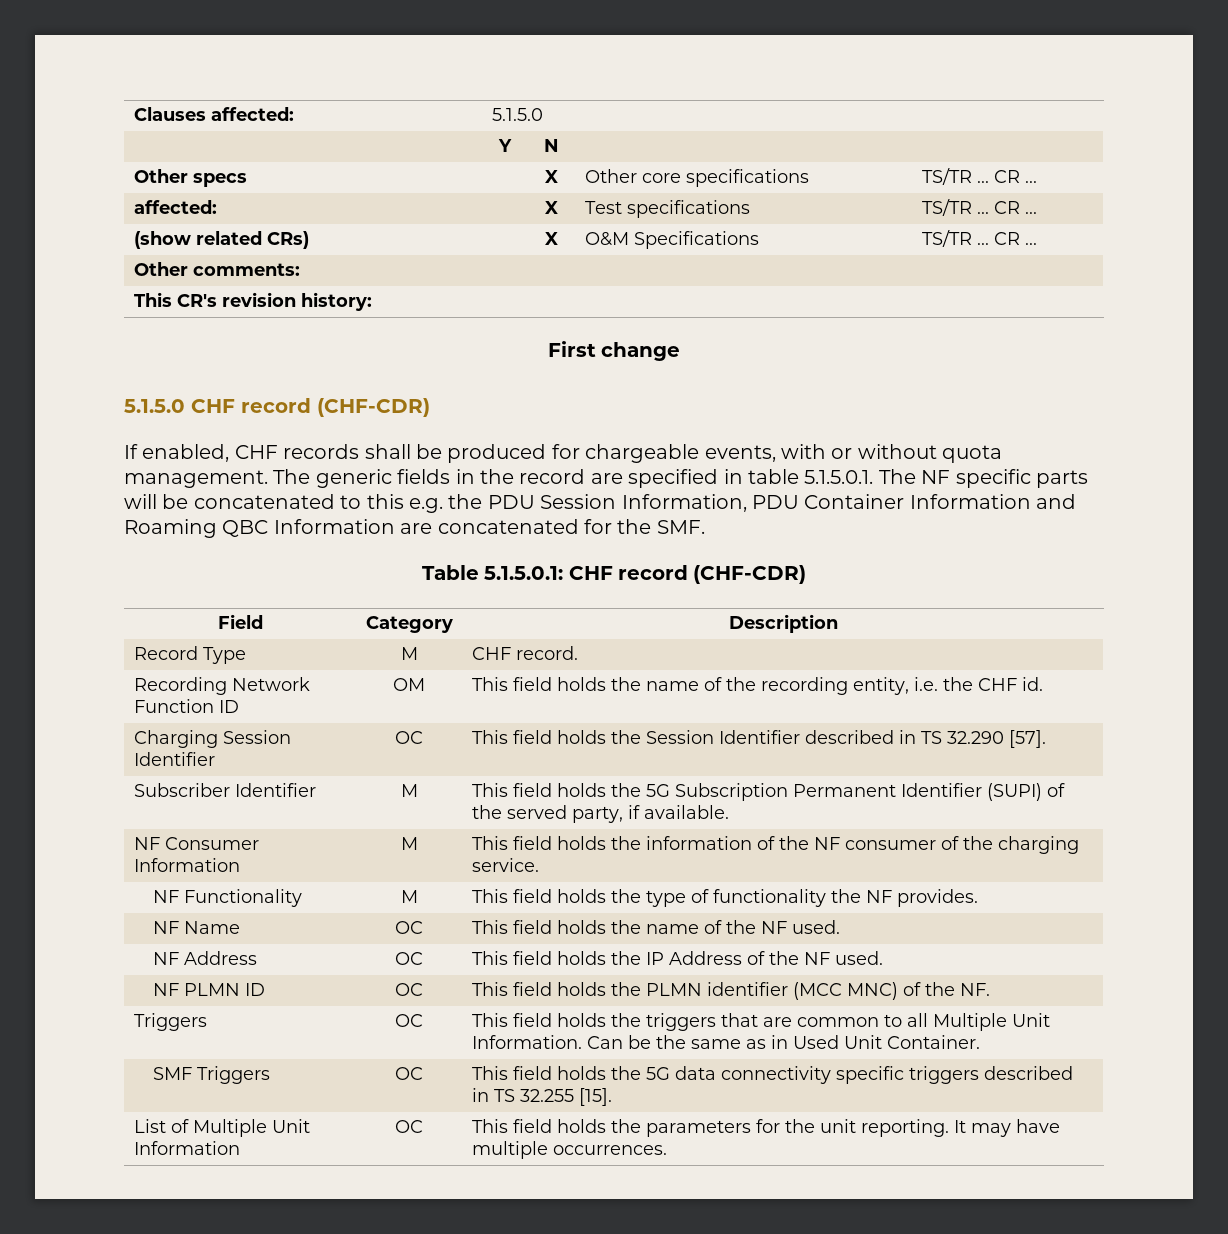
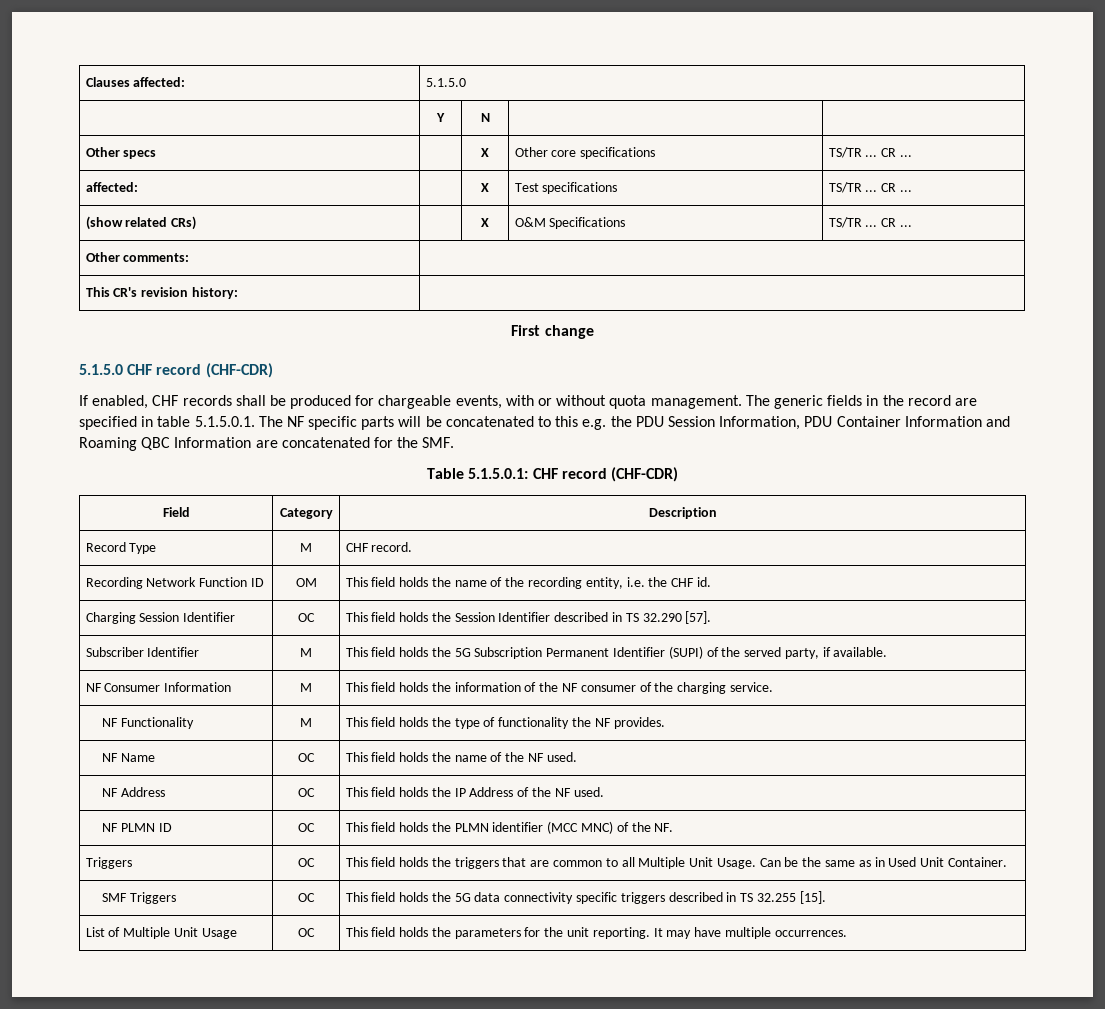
- Triggers | OC | This field holds the triggers that are common to all Multiple Unit Information. Can be the same as in Used Unit Container.
+ Triggers | OC | This field holds the triggers that are common to all Multiple Unit Usage. Can be the same as in Used Unit Container.
- List of Multiple Unit Information | OC | This field holds the parameters for the unit reporting. It may have multiple occurrences.
+ List of Multiple Unit Usage | OC | This field holds the parameters for the unit reporting. It may have multiple occurrences.

